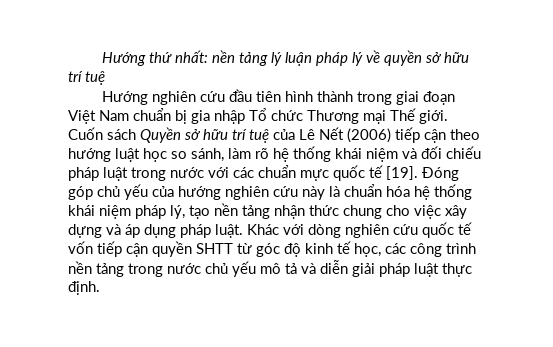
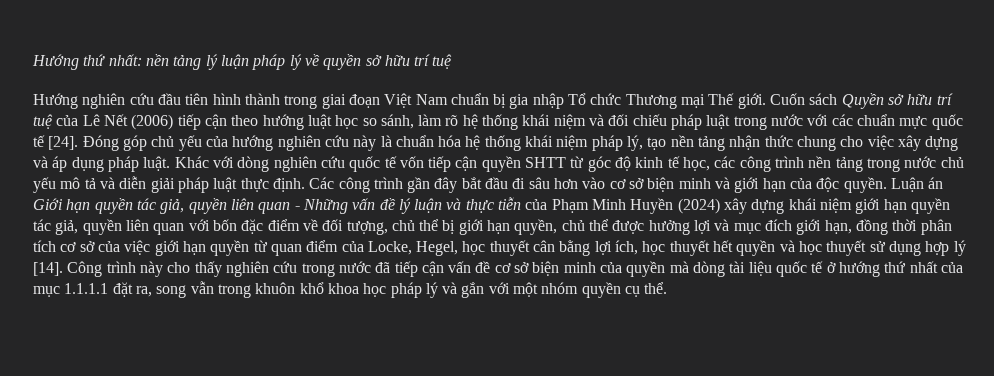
- Cuốn sách Quyền sở hữu trí tuệ của Lê Nết (2006) tiếp cận theo hướng luật học so sánh, làm rõ hệ thống khái niệm và đối chiếu pháp luật trong nước với các chuẩn mực quốc tế [19].
+ Cuốn sách Quyền sở hữu trí tuệ của Lê Nết (2006) tiếp cận theo hướng luật học so sánh, làm rõ hệ thống khái niệm và đối chiếu pháp luật trong nước với các chuẩn mực quốc tế [24].
+ Các công trình gần đây bắt đầu đi sâu hơn vào cơ sở biện minh và giới hạn của độc quyền. Luận án Giới hạn quyền tác giả, quyền liên quan - Những vấn đề lý luận và thực tiễn của Phạm Minh Huyền (2024) xây dựng khái niệm giới hạn quyền tác giả, quyền liên quan với bốn đặc điểm về đối tượng, chủ thể bị giới hạn quyền, chủ thể được hưởng lợi và mục đích giới hạn, đồng thời phân tích cơ sở của việc giới hạn quyền từ quan điểm của Locke, Hegel, học thuyết cân bằng lợi ích, học thuyết hết quyền và học thuyết sử dụng hợp lý [14]. Công trình này cho thấy nghiên cứu trong nước đã tiếp cận vấn đề cơ sở biện minh của quyền mà dòng tài liệu quốc tế ở hướng thứ nhất của mục 1.1.1.1 đặt ra, song vẫn trong khuôn khổ khoa học pháp lý và gắn với một nhóm quyền cụ thể.

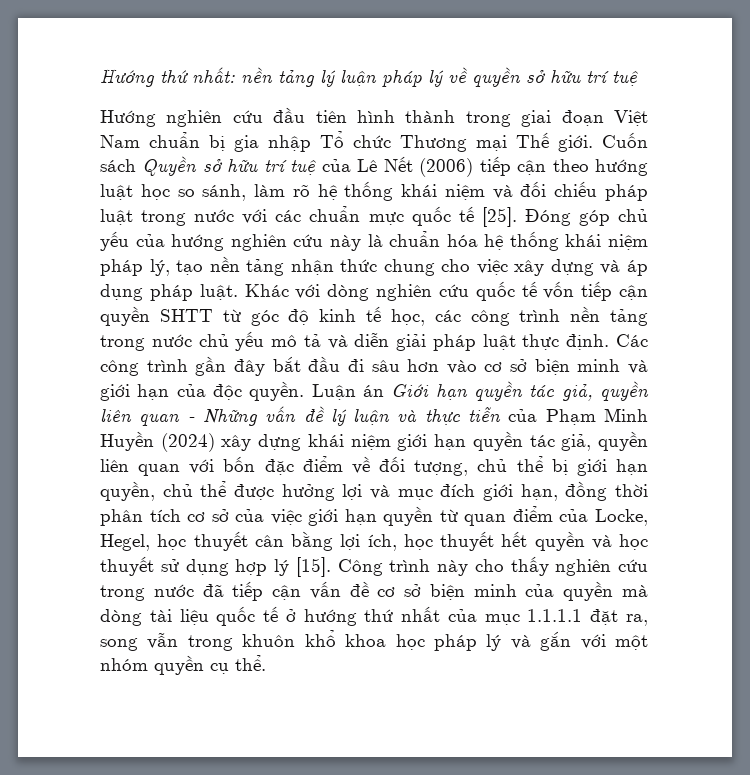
- Cuốn sách Quyền sở hữu trí tuệ của Lê Nết (2006) tiếp cận theo hướng luật học so sánh, làm rõ hệ thống khái niệm và đối chiếu pháp luật trong nước với các chuẩn mực quốc tế [24].
+ Cuốn sách Quyền sở hữu trí tuệ của Lê Nết (2006) tiếp cận theo hướng luật học so sánh, làm rõ hệ thống khái niệm và đối chiếu pháp luật trong nước với các chuẩn mực quốc tế [25].
- Luận án Giới hạn quyền tác giả, quyền liên quan - Những vấn đề lý luận và thực tiễn của Phạm Minh Huyền (2024) xây dựng khái niệm giới hạn quyền tác giả, quyền liên quan với bốn đặc điểm về đối tượng, chủ thể bị giới hạn quyền, chủ thể được hưởng lợi và mục đích giới hạn, đồng thời phân tích cơ sở của việc giới hạn quyền từ quan điểm của Locke, Hegel, học thuyết cân bằng lợi ích, học thuyết hết quyền và học thuyết sử dụng hợp lý [14].
+ Luận án Giới hạn quyền tác giả, quyền liên quan - Những vấn đề lý luận và thực tiễn của Phạm Minh Huyền (2024) xây dựng khái niệm giới hạn quyền tác giả, quyền liên quan với bốn đặc điểm về đối tượng, chủ thể bị giới hạn quyền, chủ thể được hưởng lợi và mục đích giới hạn, đồng thời phân tích cơ sở của việc giới hạn quyền từ quan điểm của Locke, Hegel, học thuyết cân bằng lợi ích, học thuyết hết quyền và học thuyết sử dụng hợp lý [15].

